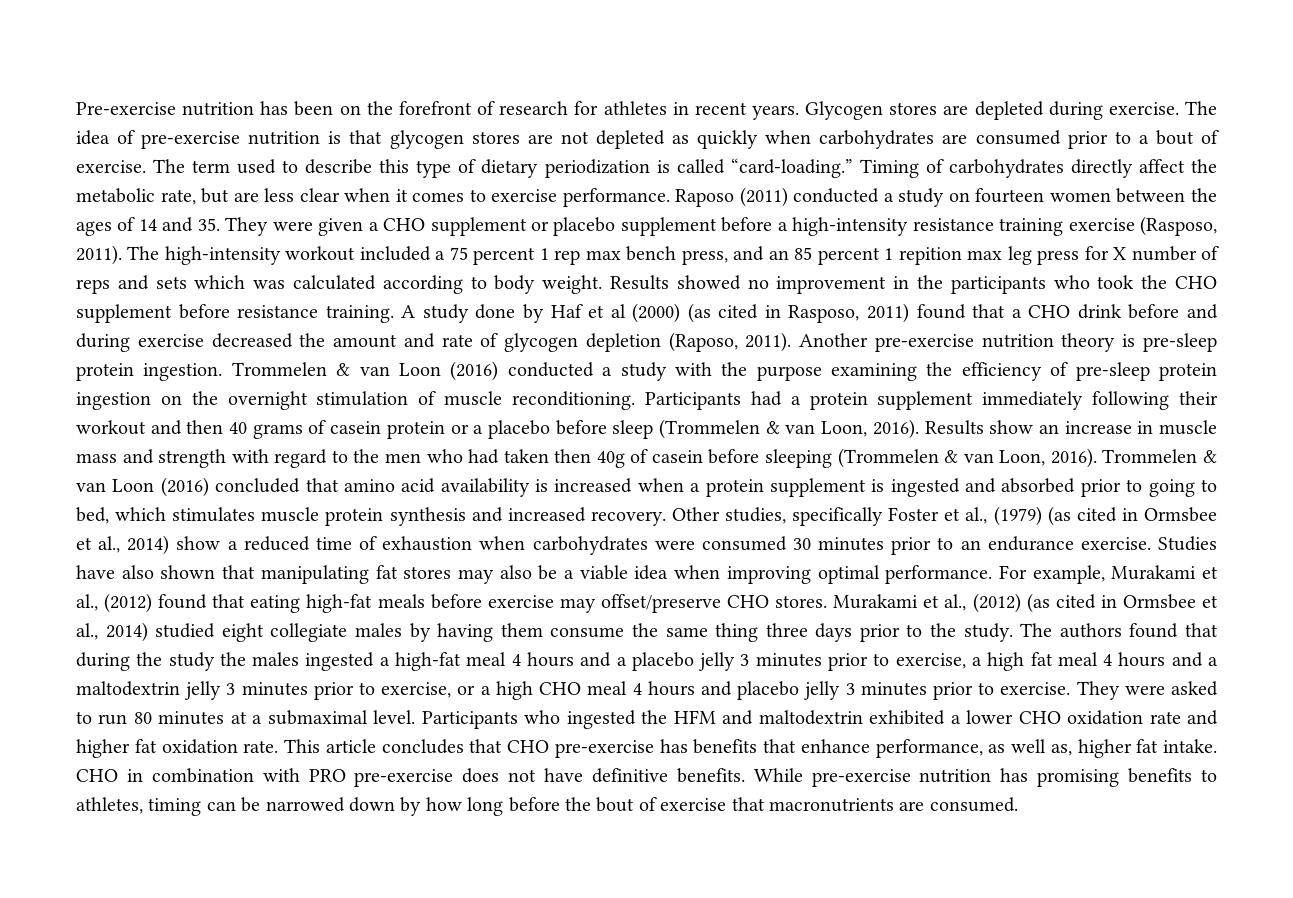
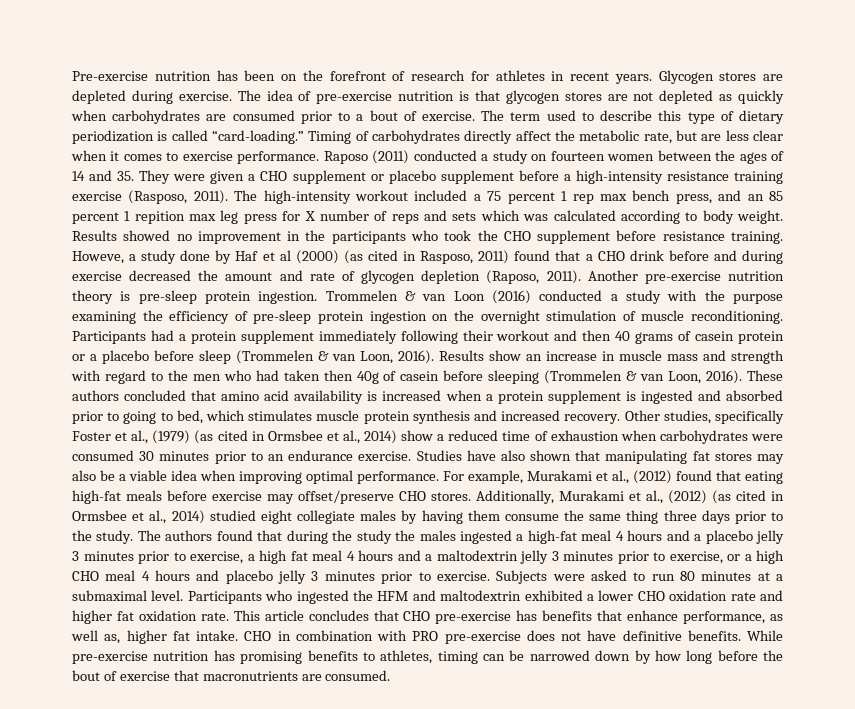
- A study done by Haf et al (2000) (as cited in Rasposo, 2011) found that a CHO drink before and during exercise decreased the amount and rate of glycogen depletion (Raposo, 2011).
+ Howeve, a study done by Haf et al (2000) (as cited in Rasposo, 2011) found that a CHO drink before and during exercise decreased the amount and rate of glycogen depletion (Raposo, 2011).
- Trommelen & van Loon (2016) concluded that amino acid availability is increased when a protein supplement is ingested and absorbed prior to going to bed, which stimulates muscle protein synthesis and increased recovery.
+ These authors concluded that amino acid availability is increased when a protein supplement is ingested and absorbed prior to going to bed, which stimulates muscle protein synthesis and increased recovery.
- Murakami et al., (2012) (as cited in Ormsbee et al., 2014) studied eight collegiate males by having them consume the same thing three days prior to the study.
+ Additionally, Murakami et al., (2012) (as cited in Ormsbee et al., 2014) studied eight collegiate males by having them consume the same thing three days prior to the study.
- They were asked to run 80 minutes at a submaximal level.
+ Subjects were asked to run 80 minutes at a submaximal level.

